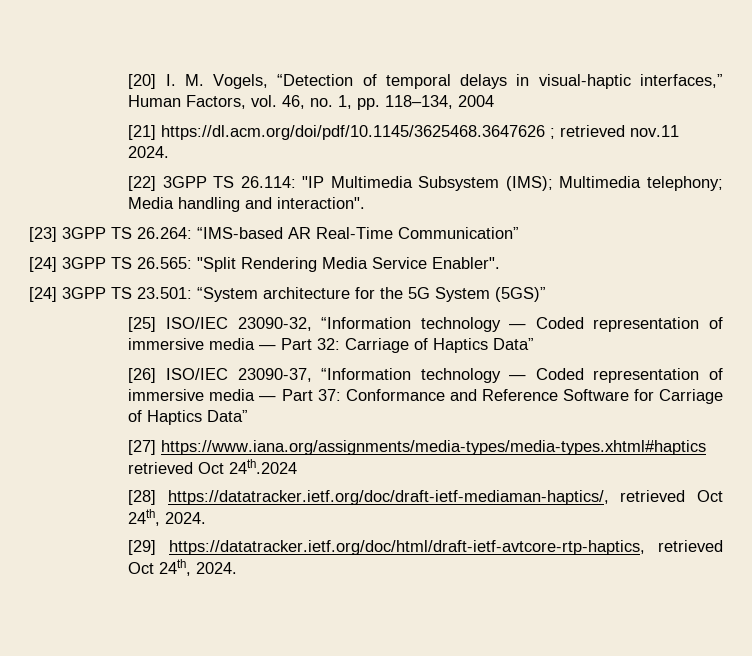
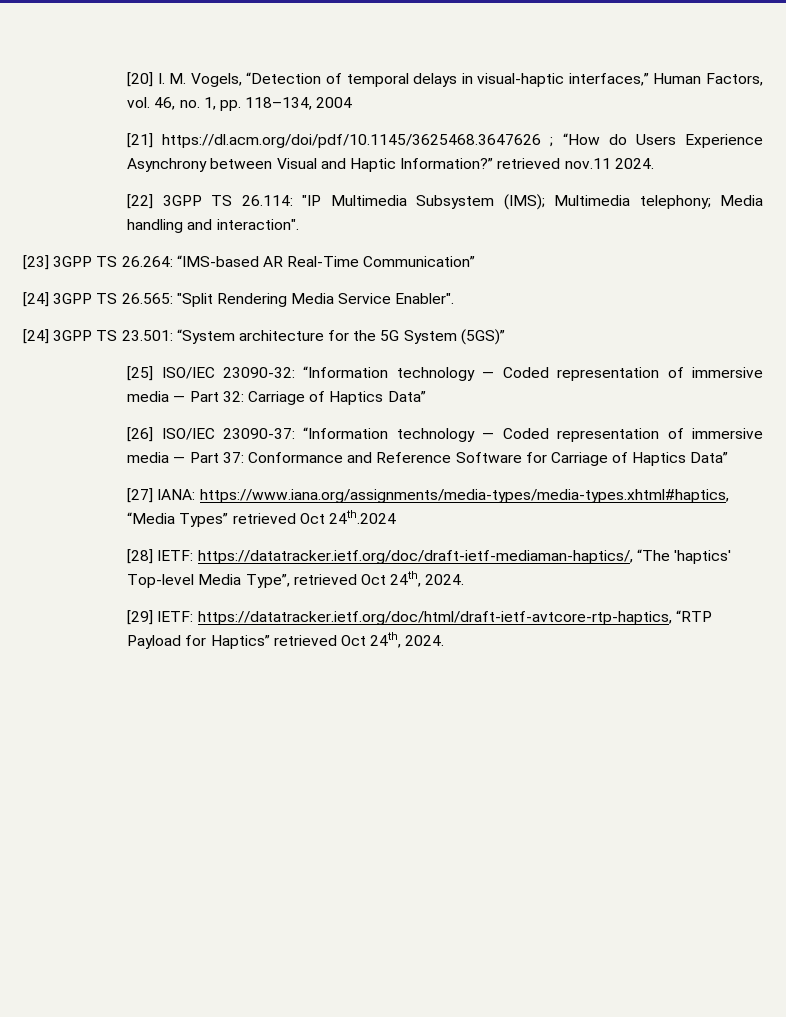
- [21] https://dl.acm.org/doi/pdf/10.1145/3625468.3647626 ; retrieved nov.11 2024.
+ [21] https://dl.acm.org/doi/pdf/10.1145/3625468.3647626 ; “How do Users Experience Asynchrony between Visual and Haptic Information?” retrieved nov.11 2024.
- [25] ISO/IEC 23090-32, “Information technology — Coded representation of immersive media — Part 32: Carriage of Haptics Data”
+ [25] ISO/IEC 23090-32: “Information technology — Coded representation of immersive media — Part 32: Carriage of Haptics Data”
- [26] ISO/IEC 23090-37, “Information technology — Coded representation of immersive media — Part 37: Conformance and Reference Software for Carriage of Haptics Data”
+ [26] ISO/IEC 23090-37: “Information technology — Coded representation of immersive media — Part 37: Conformance and Reference Software for Carriage of Haptics Data”
- [27] https://www.iana.org/assignments/media-types/media-types.xhtml#haptics retrieved Oct 24th.2024
+ [27] IANA: https://www.iana.org/assignments/media-types/media-types.xhtml#haptics, “Media Types” retrieved Oct 24th.2024
- [28] https://datatracker.ietf.org/doc/draft-ietf-mediaman-haptics/, retrieved Oct 24th, 2024.
+ [28] IETF: https://datatracker.ietf.org/doc/draft-ietf-mediaman-haptics/, “The 'haptics' Top-level Media Type”, retrieved Oct 24th, 2024.
- [29] https://datatracker.ietf.org/doc/html/draft-ietf-avtcore-rtp-haptics, retrieved Oct 24th, 2024.
+ [29] IETF: https://datatracker.ietf.org/doc/html/draft-ietf-avtcore-rtp-haptics, “RTP Payload for Haptics” retrieved Oct 24th, 2024.

